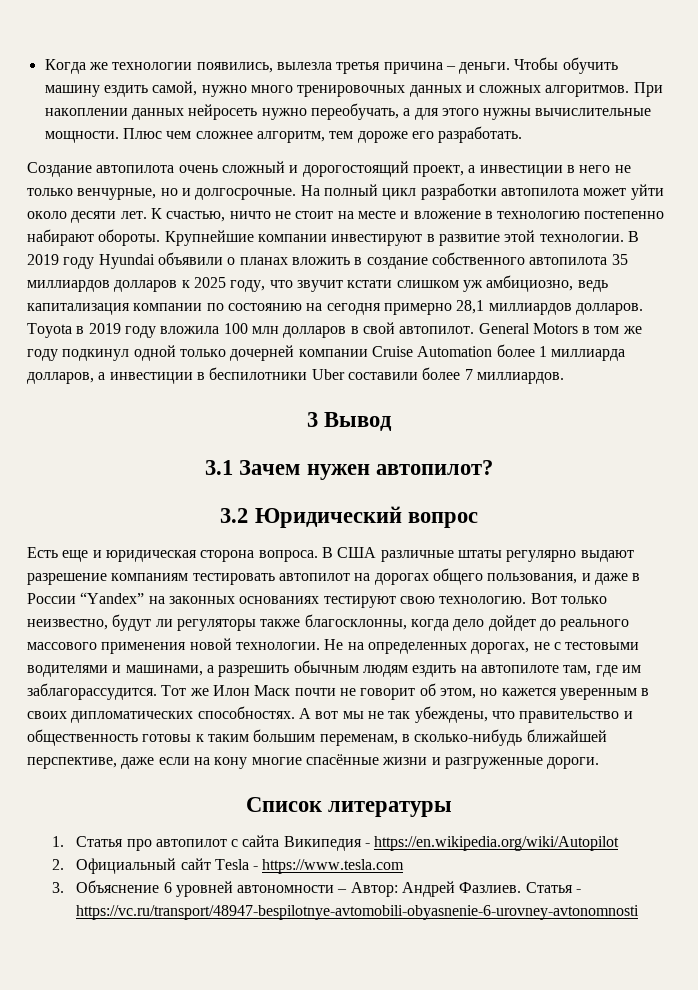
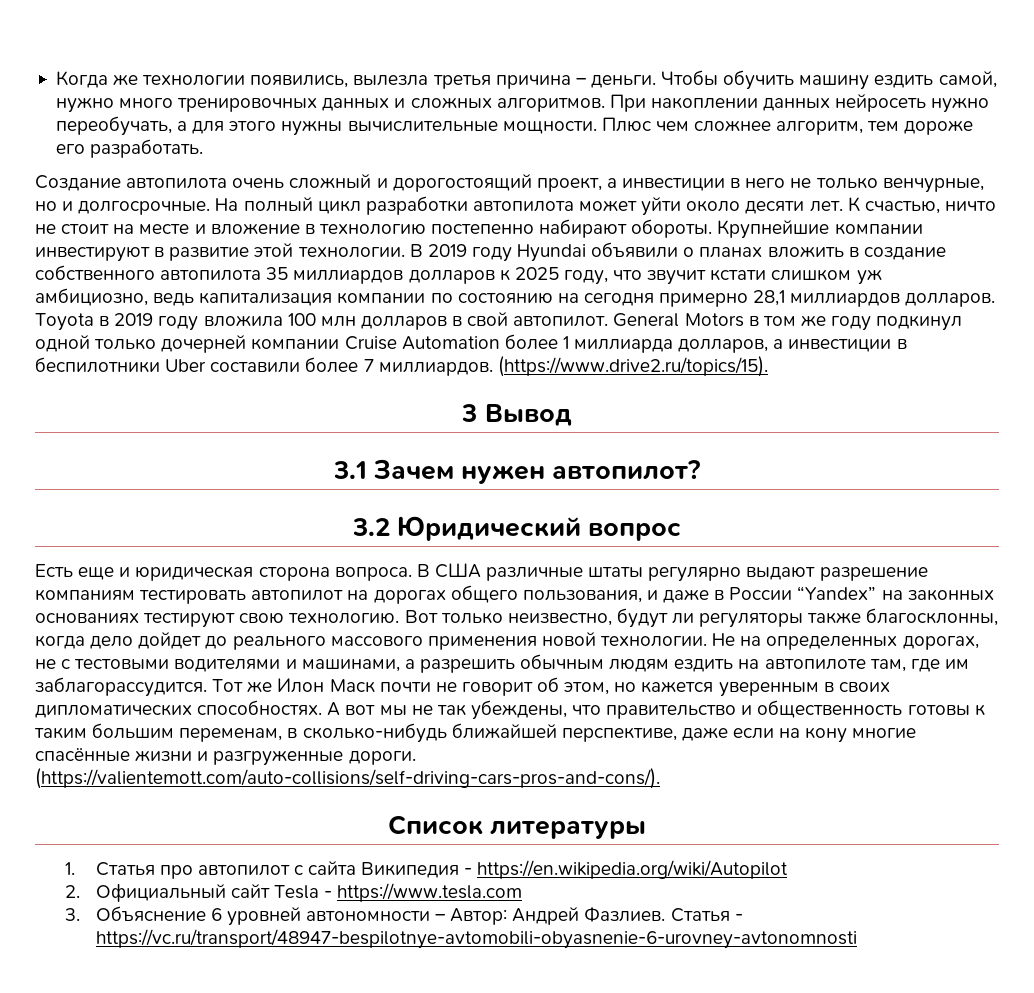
+ (https://www.drive2.ru/topics/15).
+ (https://valientemott.com/auto-collisions/self-driving-cars-pros-and-cons/).

